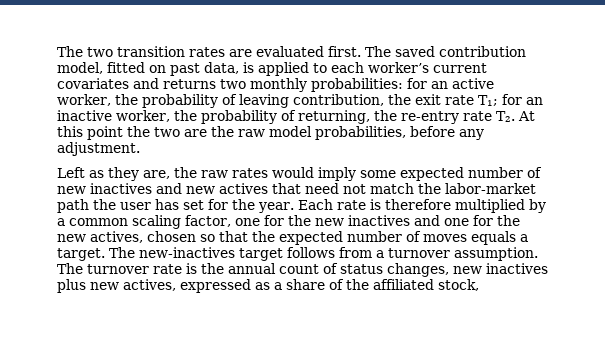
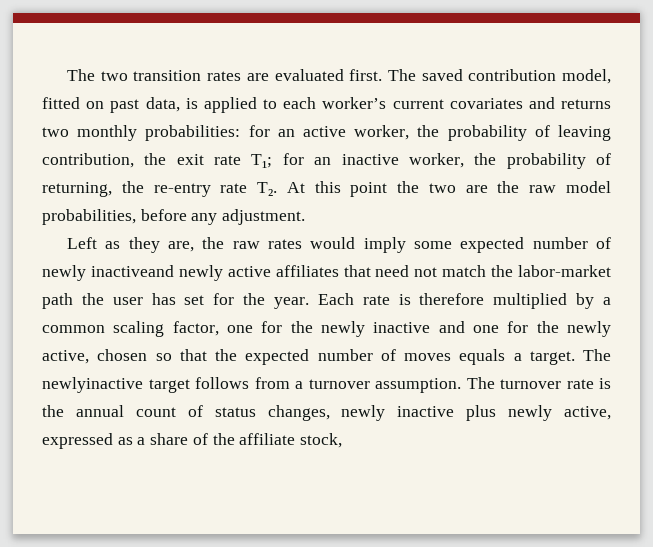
- Left as they are, the raw rates would imply some expected number of new inactives and new actives that need not match the labor-market path the user has set for the year.
+ Left as they are, the raw rates would imply some expected number of newly inactiveand newly active affiliates that need not match the labor-market path the user has set for the year.
- Each rate is therefore multiplied by a common scaling factor, one for the new inactives and one for the new actives, chosen so that the expected number of moves equals a target.
+ Each rate is therefore multiplied by a common scaling factor, one for the newly inactive and one for the newly active, chosen so that the expected number of moves equals a target.
- The new-inactives target follows from a turnover assumption.
+ The newlyinactive target follows from a turnover assumption.
- The turnover rate is the annual count of status changes, new inactives plus new actives, expressed as a share of the affiliated stock,
+ The turnover rate is the annual count of status changes, newly inactive plus newly active, expressed as a share of the affiliate stock,

